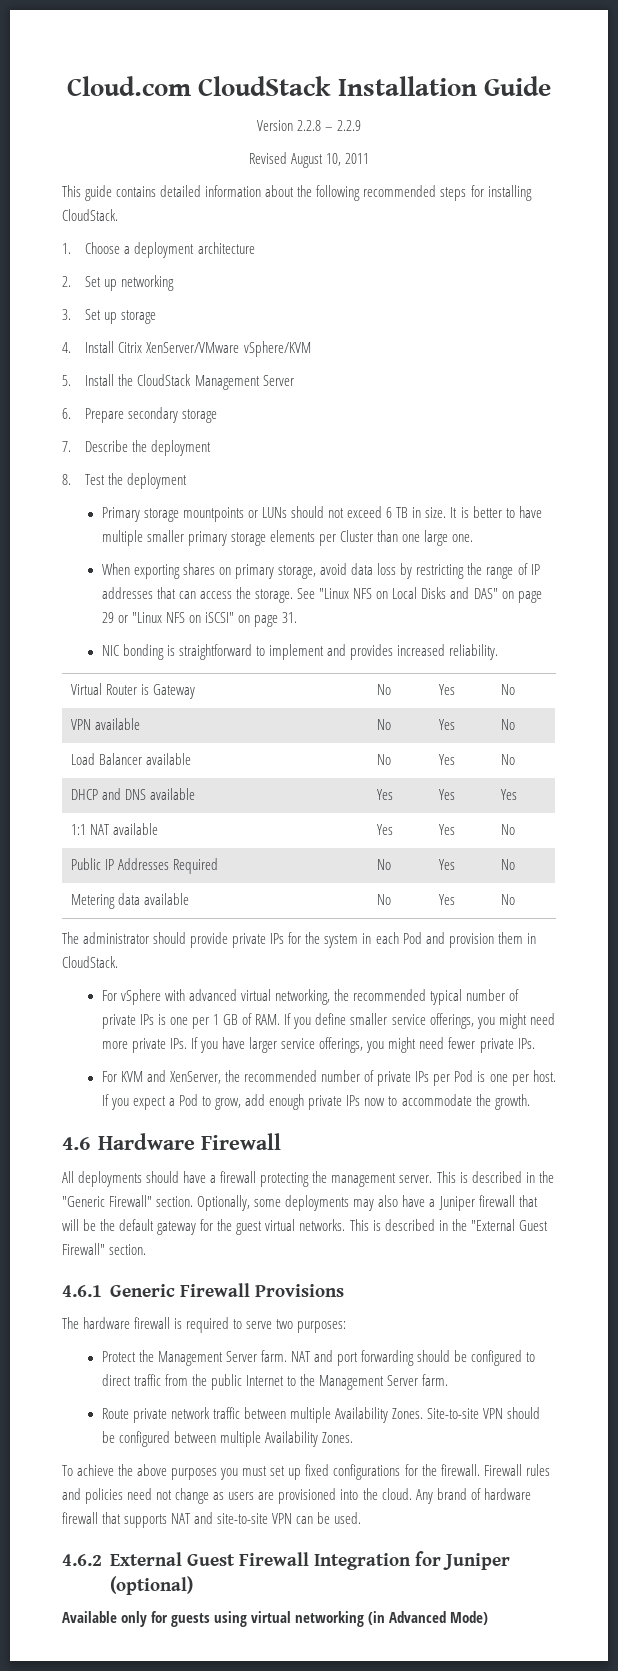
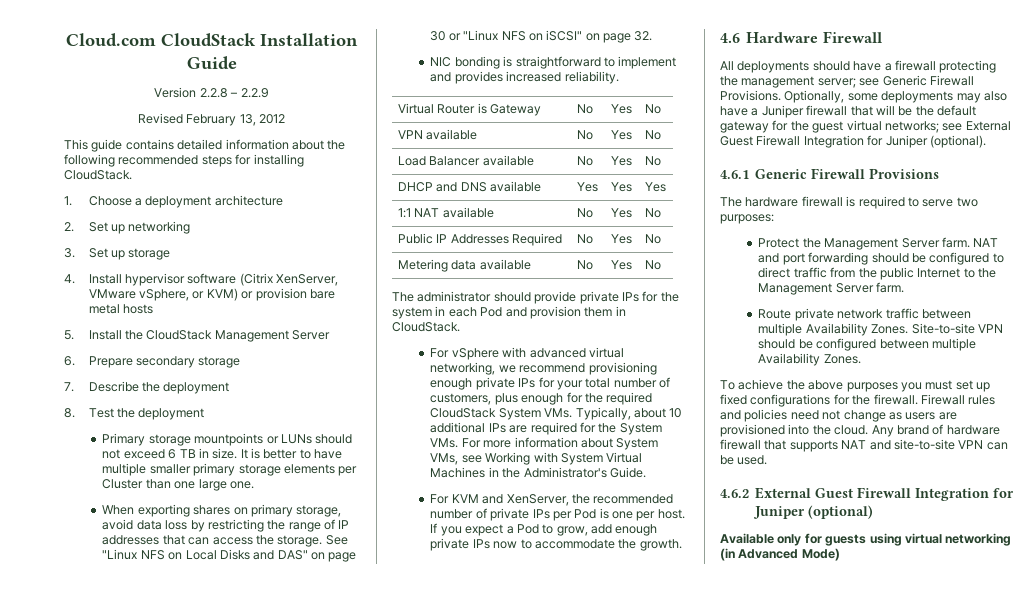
- Revised August 10, 2011
+ Revised February 13, 2012
- 4. Install Citrix XenServer/VMware vSphere/KVM
+ 4. Install hypervisor software (Citrix XenServer, VMware vSphere, or KVM) or provision bare metal hosts
- See "Linux NFS on Local Disks and DAS" on page 29 or "Linux NFS on iSCSI" on page 31.
+ See "Linux NFS on Local Disks and DAS" on page 30 or "Linux NFS on iSCSI" on page 32.
- 1:1 NAT available | Yes | Yes | No
+ 1:1 NAT available | No | Yes | No
- For vSphere with advanced virtual networking, the recommended typical number of private IPs is one per 1 GB of RAM. If you define smaller service offerings, you might need more private IPs. If you have larger service offerings, you might need fewer private IPs.
+ For vSphere with advanced virtual networking, we recommend provisioning enough private IPs for your total number of customers, plus enough for the required CloudStack System VMs. Typically, about 10 additional IPs are required for the System VMs. For more information about System VMs, see Working with System Virtual Machines in the Administrator's Guide.
- All deployments should have a firewall protecting the management server. This is described in the "Generic Firewall" section.
+ All deployments should have a firewall protecting the management server; see Generic Firewall Provisions.
- Optionally, some deployments may also have a Juniper firewall that will be the default gateway for the guest virtual networks. This is described in the "External Guest Firewall" section.
+ Optionally, some deployments may also have a Juniper firewall that will be the default gateway for the guest virtual networks; see External Guest Firewall Integration for Juniper (optional).

